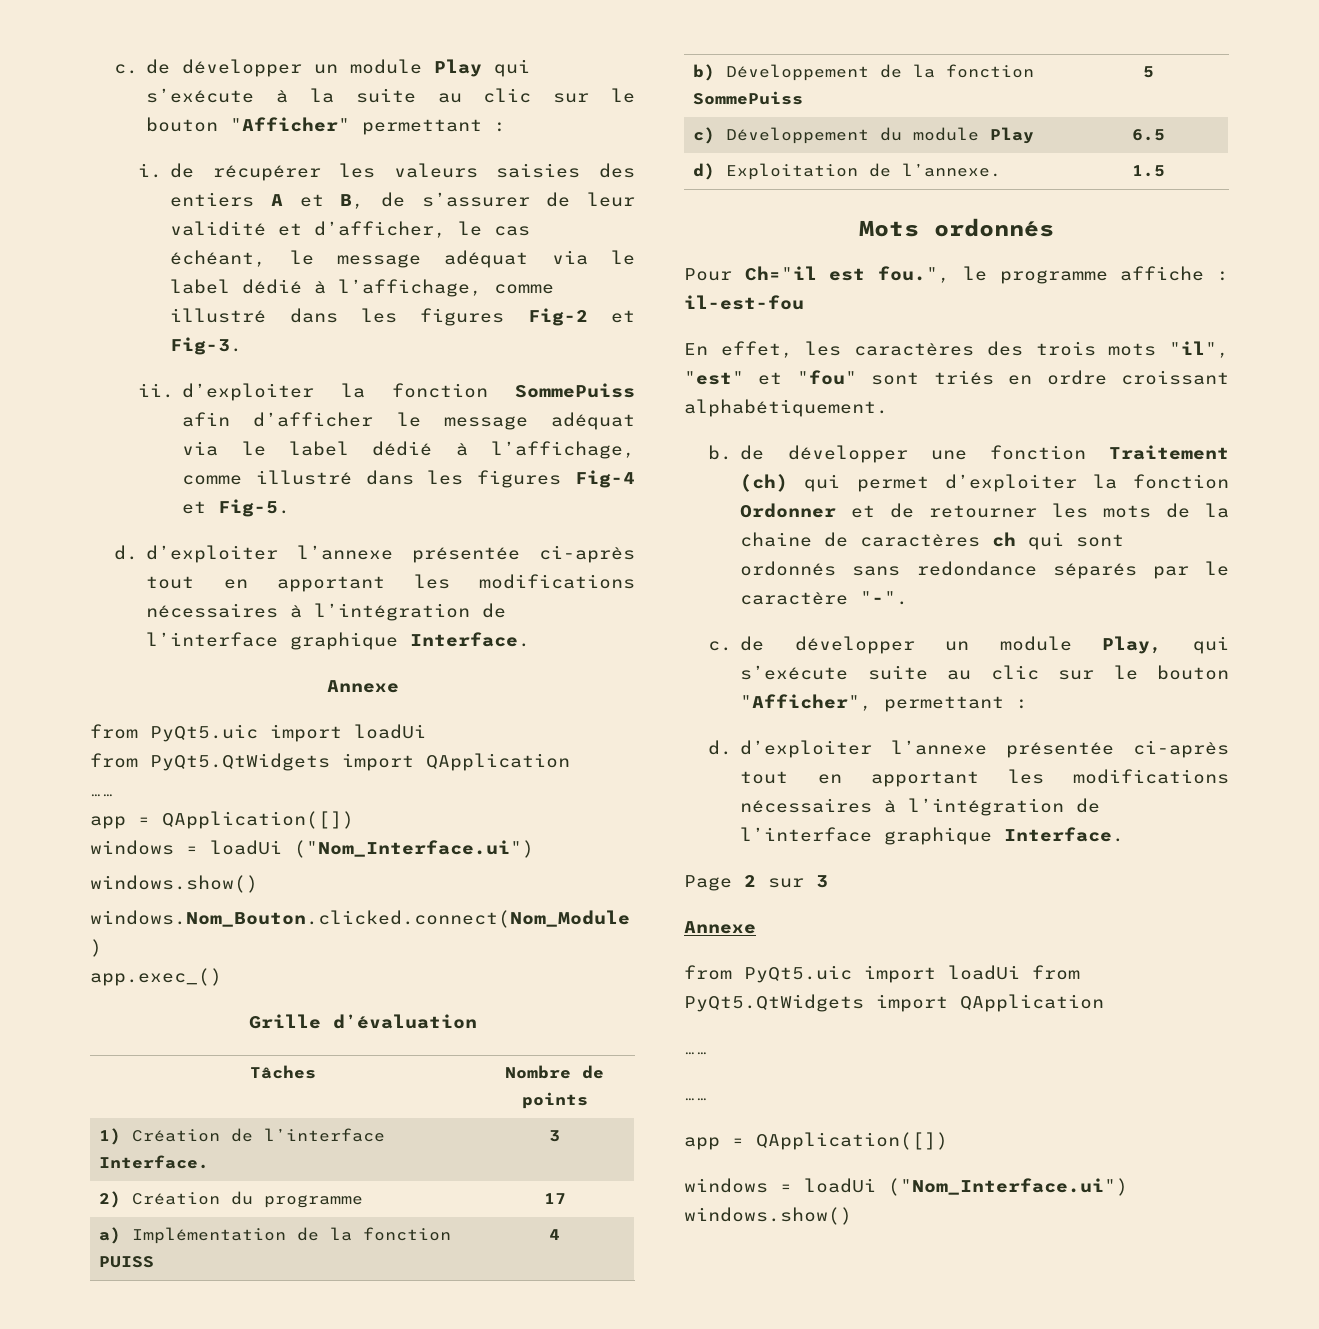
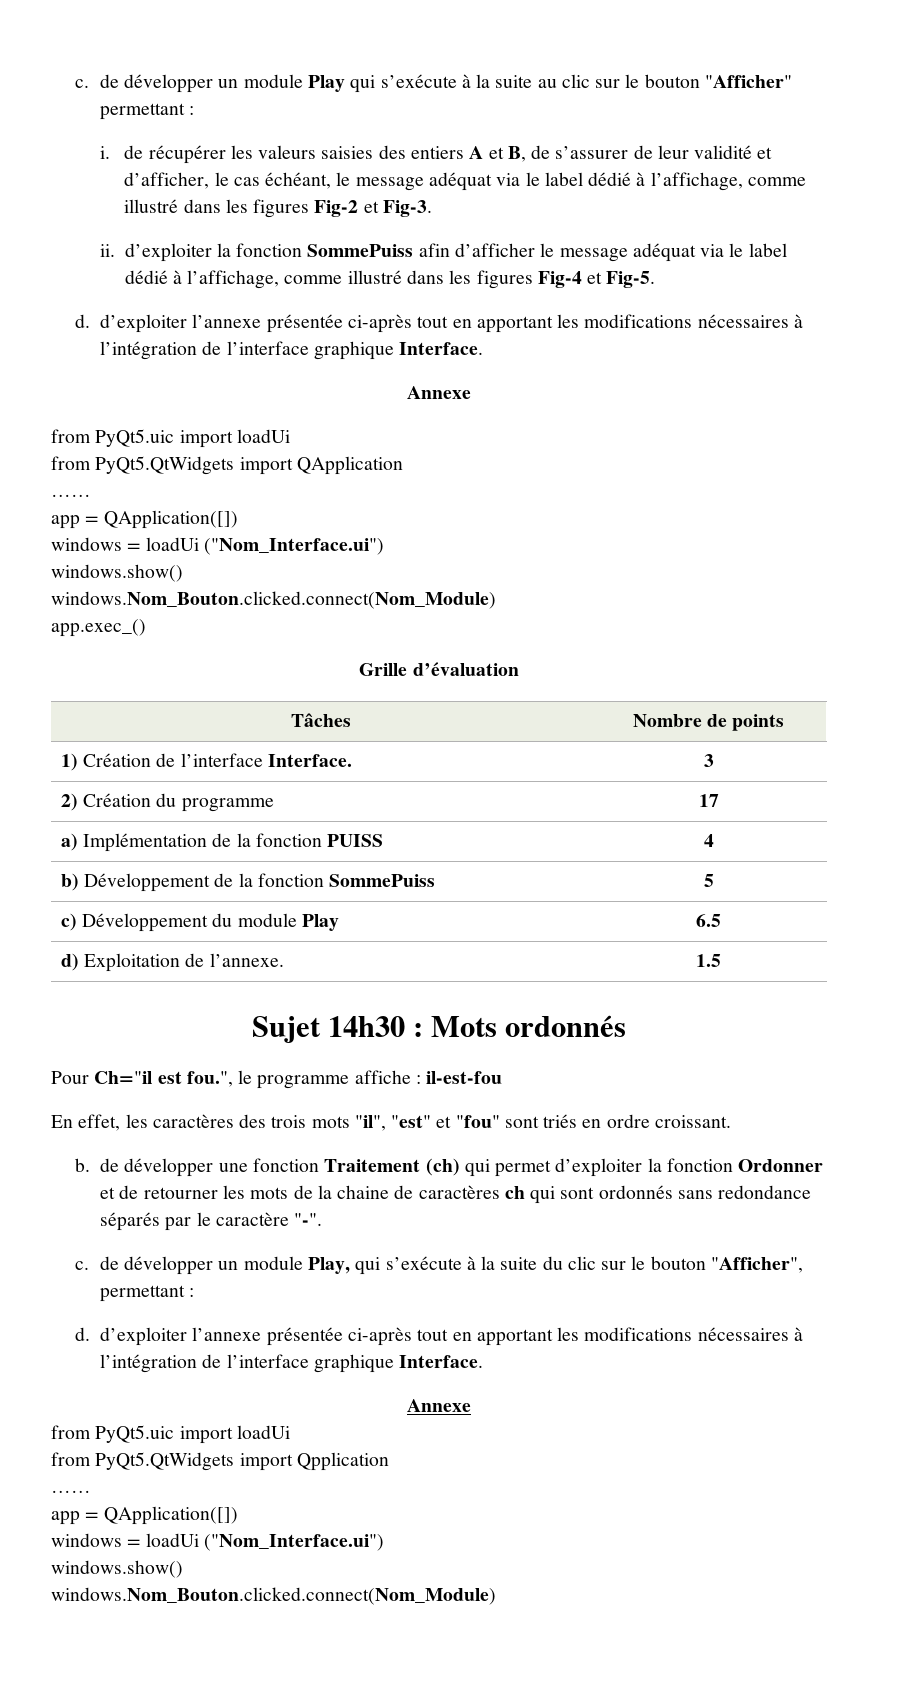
- Mots ordonnés
+ Sujet 14h30 : Mots ordonnés
- En effet, les caractères des trois mots "il", "est" et "fou" sont triés en ordre croissant alphabétiquement.
+ En effet, les caractères des trois mots "il", "est" et "fou" sont triés en ordre croissant.
- c. de développer un module Play, qui s’exécute suite au clic sur le bouton "Afficher", permettant :
+ c. de développer un module Play, qui s’exécute à la suite du clic sur le bouton "Afficher", permettant :
  d. d’exploiter l’annexe présentée ci-après tout en apportant les modifications nécessaires à l’intégration de l’interface graphique Interface.
- Page 2 sur 3
  Annexe
- from PyQt5.uic import loadUi from PyQt5.QtWidgets import QApplication
- ……
+ from PyQt5.uic import loadUi
+ from PyQt5.QtWidgets import Qpplication
  ……
  app = QApplication([])
- windows = loadUi ("Nom_Interface.ui") windows.show()
+ windows = loadUi ("Nom_Interface.ui")
+ windows.show()
+ windows.Nom_Bouton.clicked.connect(Nom_Module)

